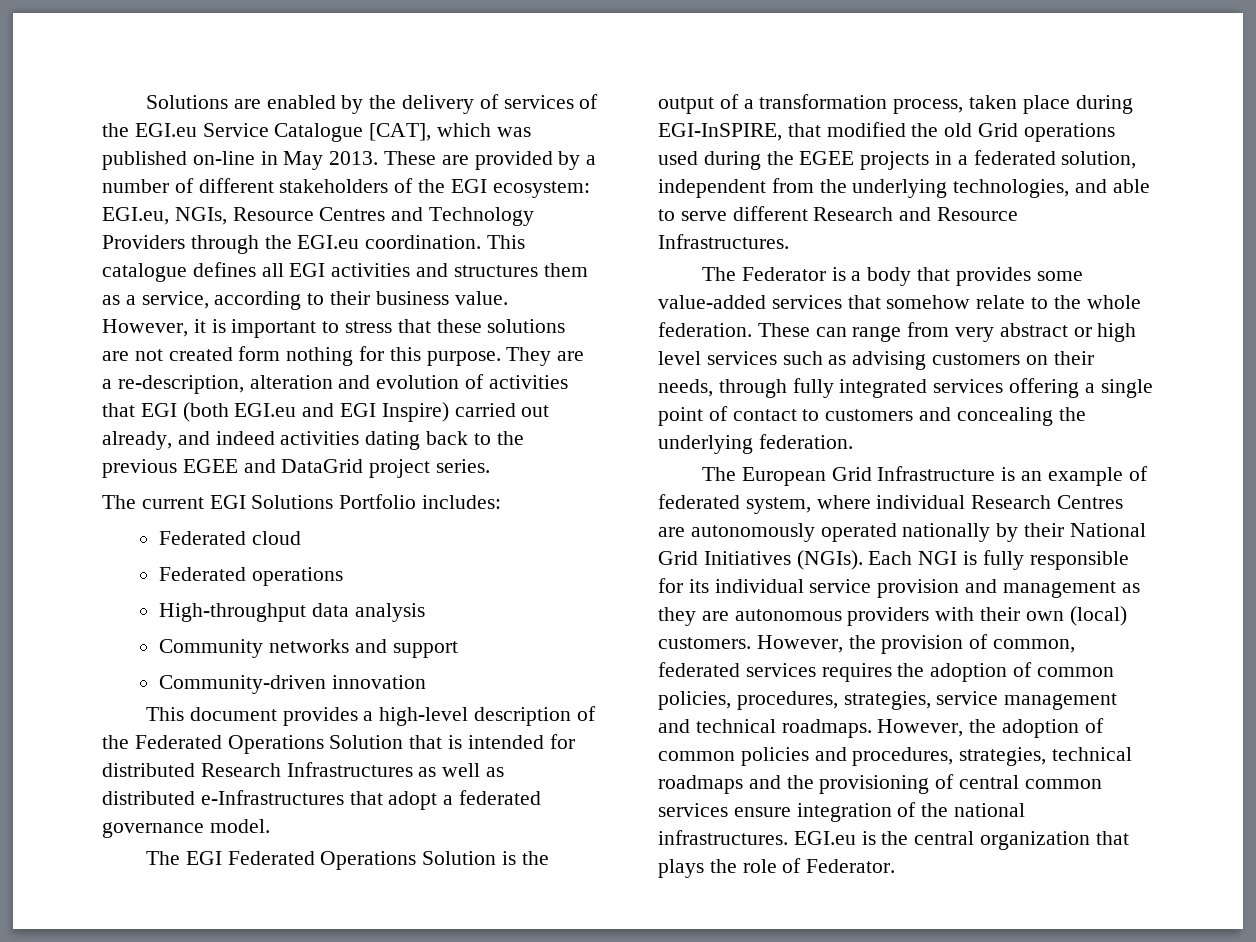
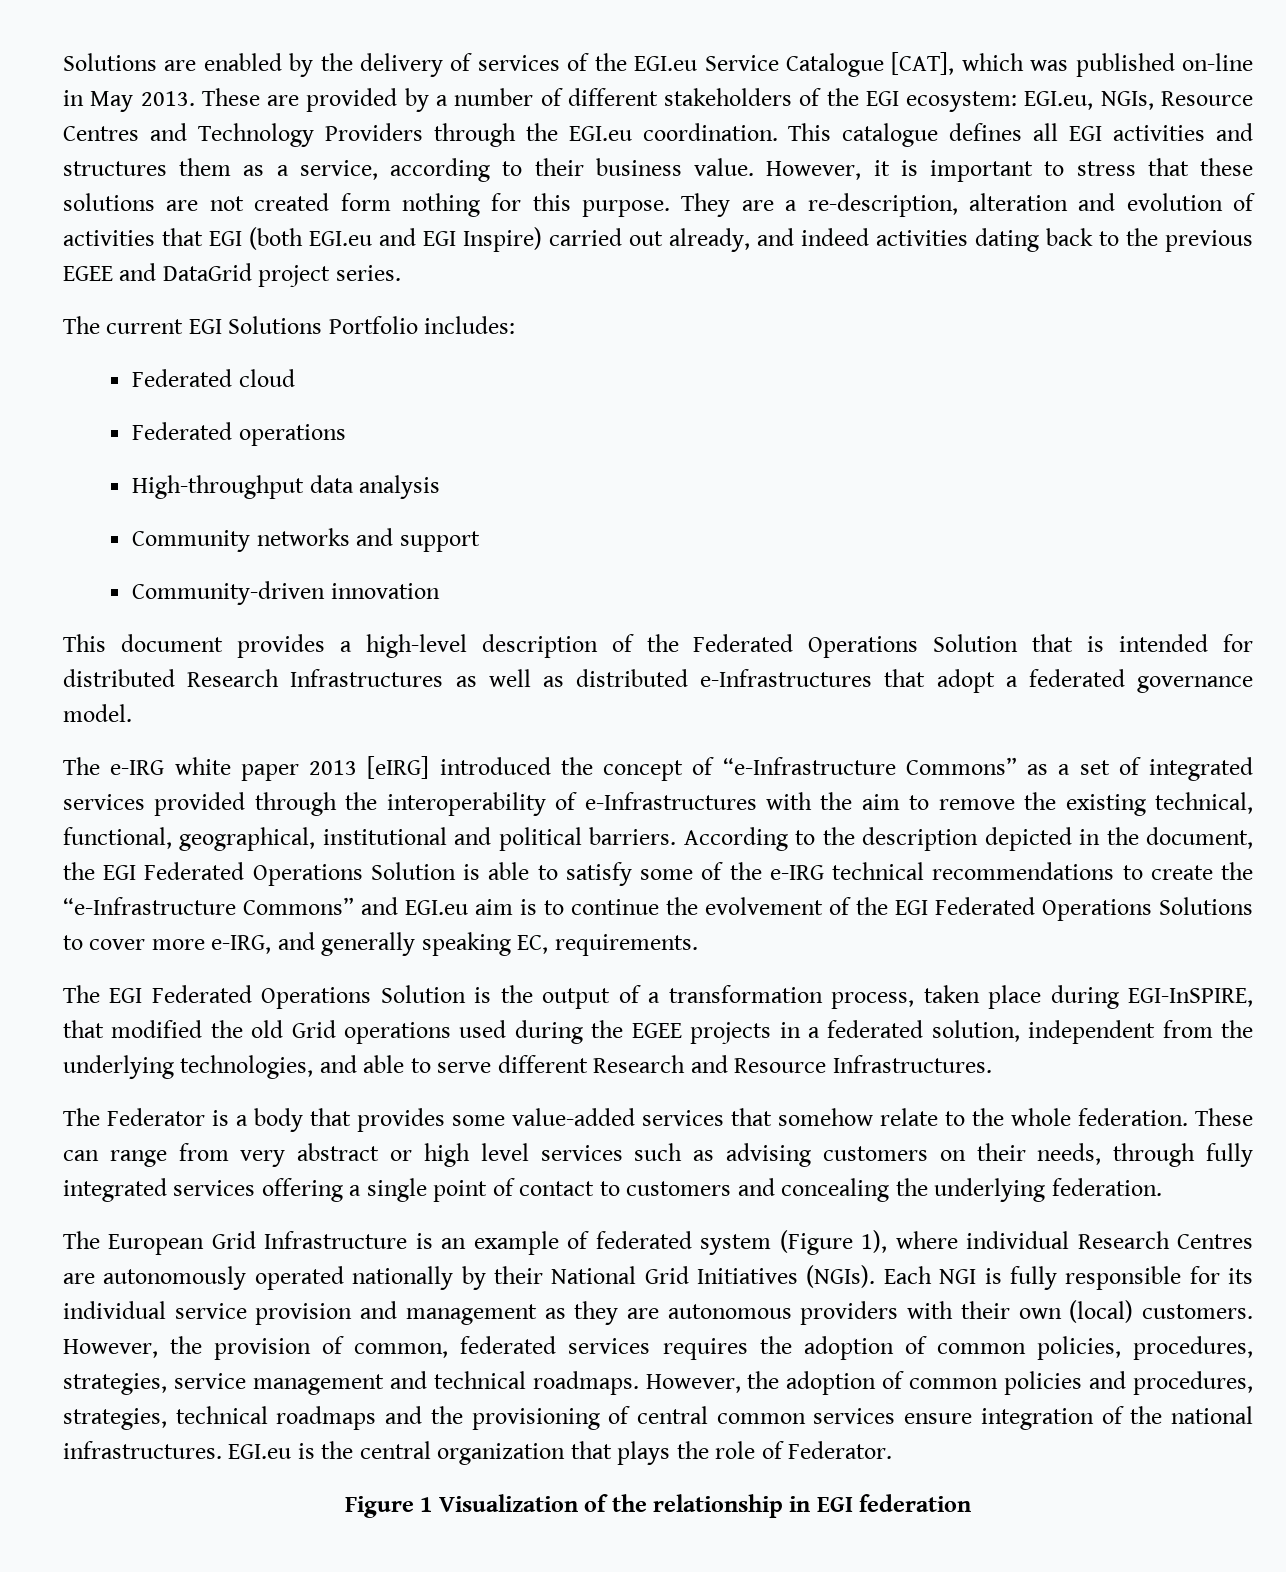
+ The e-IRG white paper 2013 [eIRG] introduced the concept of “e-Infrastructure Commons” as a set of integrated services provided through the interoperability of e-Infrastructures with the aim to remove the existing technical, functional, geographical, institutional and political barriers. According to the description depicted in the document, the EGI Federated Operations Solution is able to satisfy some of the e-IRG technical recommendations to create the “e-Infrastructure Commons” and EGI.eu aim is to continue the evolvement of the EGI Federated Operations Solutions to cover more e-IRG, and generally speaking EC, requirements.
- The European Grid Infrastructure is an example of federated system, where individual Research Centres are autonomously operated nationally by their National Grid Initiatives (NGIs).
+ The European Grid Infrastructure is an example of federated system (Figure 1), where individual Research Centres are autonomously operated nationally by their National Grid Initiatives (NGIs).
+ Figure 1 Visualization of the relationship in EGI federation

